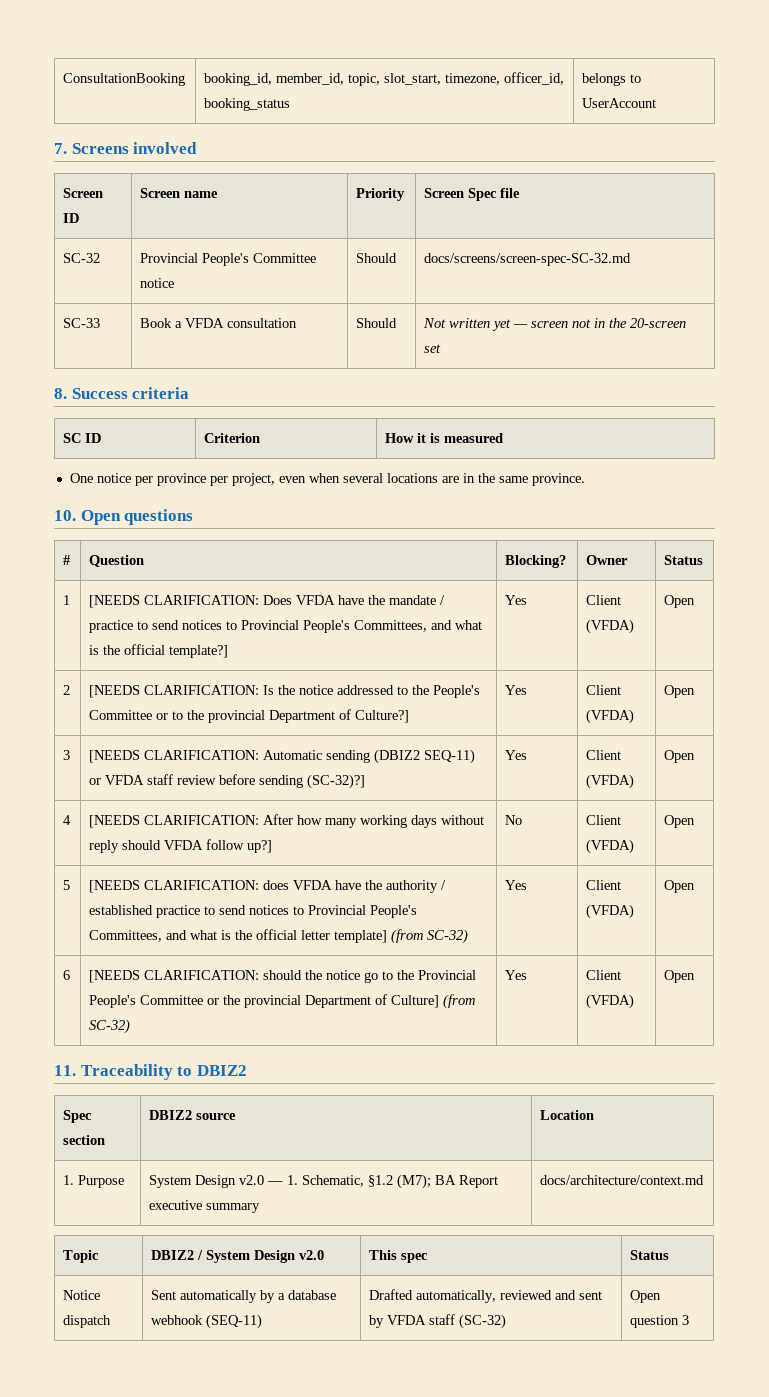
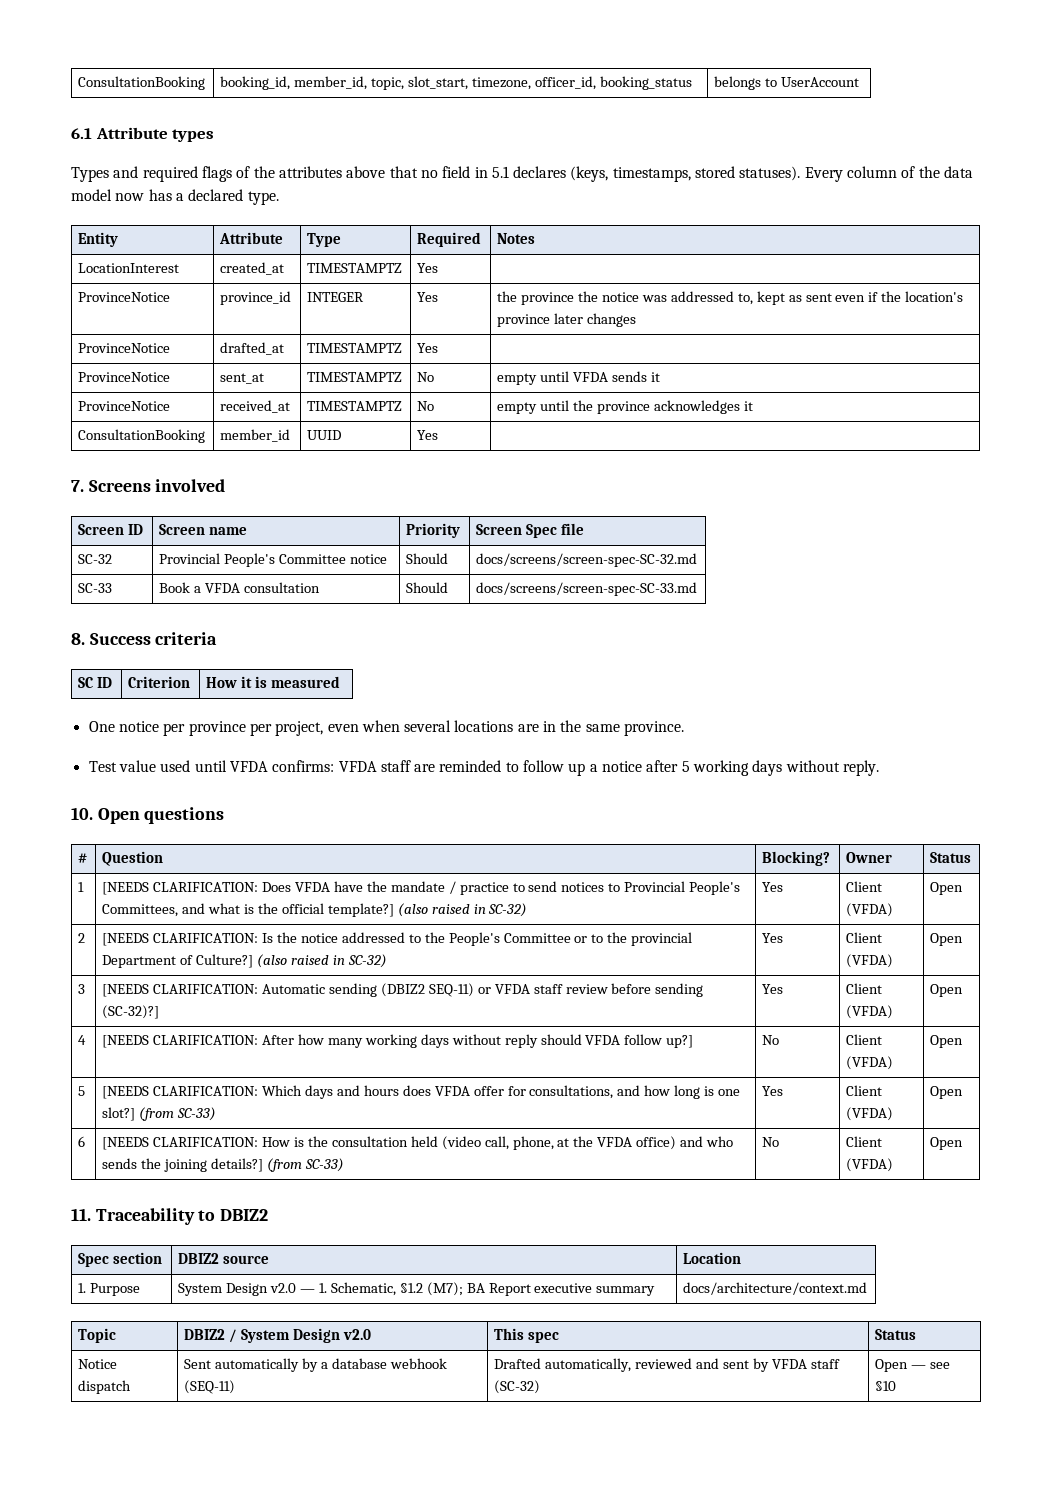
+ 6.1 Attribute types
+ Types and required flags of the attributes above that no field in 5.1 declares (keys, timestamps, stored statuses). Every column of the data model now has a declared type.
+ Entity | Attribute | Type | Required | Notes
+ LocationInterest | created_at | TIMESTAMPTZ | Yes |
+ ProvinceNotice | province_id | INTEGER | Yes | the province the notice was addressed to, kept as sent even if the location's province later changes
+ ProvinceNotice | drafted_at | TIMESTAMPTZ | Yes |
+ ProvinceNotice | sent_at | TIMESTAMPTZ | No | empty until VFDA sends it
+ ProvinceNotice | received_at | TIMESTAMPTZ | No | empty until the province acknowledges it
+ ConsultationBooking | member_id | UUID | Yes |
- SC-33 | Book a VFDA consultation | Should | Not written yet — screen not in the 20-screen set
+ SC-33 | Book a VFDA consultation | Should | docs/screens/screen-spec-SC-33.md
+ Test value used until VFDA confirms: VFDA staff are reminded to follow up a notice after 5 working days without reply.
- 1 | [NEEDS CLARIFICATION: Does VFDA have the mandate / practice to send notices to Provincial People's Committees, and what is the official template?] | Yes | Client (VFDA) | Open
+ 1 | [NEEDS CLARIFICATION: Does VFDA have the mandate / practice to send notices to Provincial People's Committees, and what is the official template?] (also raised in SC-32) | Yes | Client (VFDA) | Open
- 2 | [NEEDS CLARIFICATION: Is the notice addressed to the People's Committee or to the provincial Department of Culture?] | Yes | Client (VFDA) | Open
+ 2 | [NEEDS CLARIFICATION: Is the notice addressed to the People's Committee or to the provincial Department of Culture?] (also raised in SC-32) | Yes | Client (VFDA) | Open
- 5 | [NEEDS CLARIFICATION: does VFDA have the authority / established practice to send notices to Provincial People's Committees, and what is the official letter template] (from SC-32) | Yes | Client (VFDA) | Open
+ 5 | [NEEDS CLARIFICATION: Which days and hours does VFDA offer for consultations, and how long is one slot?] (from SC-33) | Yes | Client (VFDA) | Open
- 6 | [NEEDS CLARIFICATION: should the notice go to the Provincial People's Committee or the provincial Department of Culture] (from SC-32) | Yes | Client (VFDA) | Open
+ 6 | [NEEDS CLARIFICATION: How is the consultation held (video call, phone, at the VFDA office) and who sends the joining details?] (from SC-33) | No | Client (VFDA) | Open
- Notice dispatch | Sent automatically by a database webhook (SEQ-11) | Drafted automatically, reviewed and sent by VFDA staff (SC-32) | Open question 3
+ Notice dispatch | Sent automatically by a database webhook (SEQ-11) | Drafted automatically, reviewed and sent by VFDA staff (SC-32) | Open — see §10

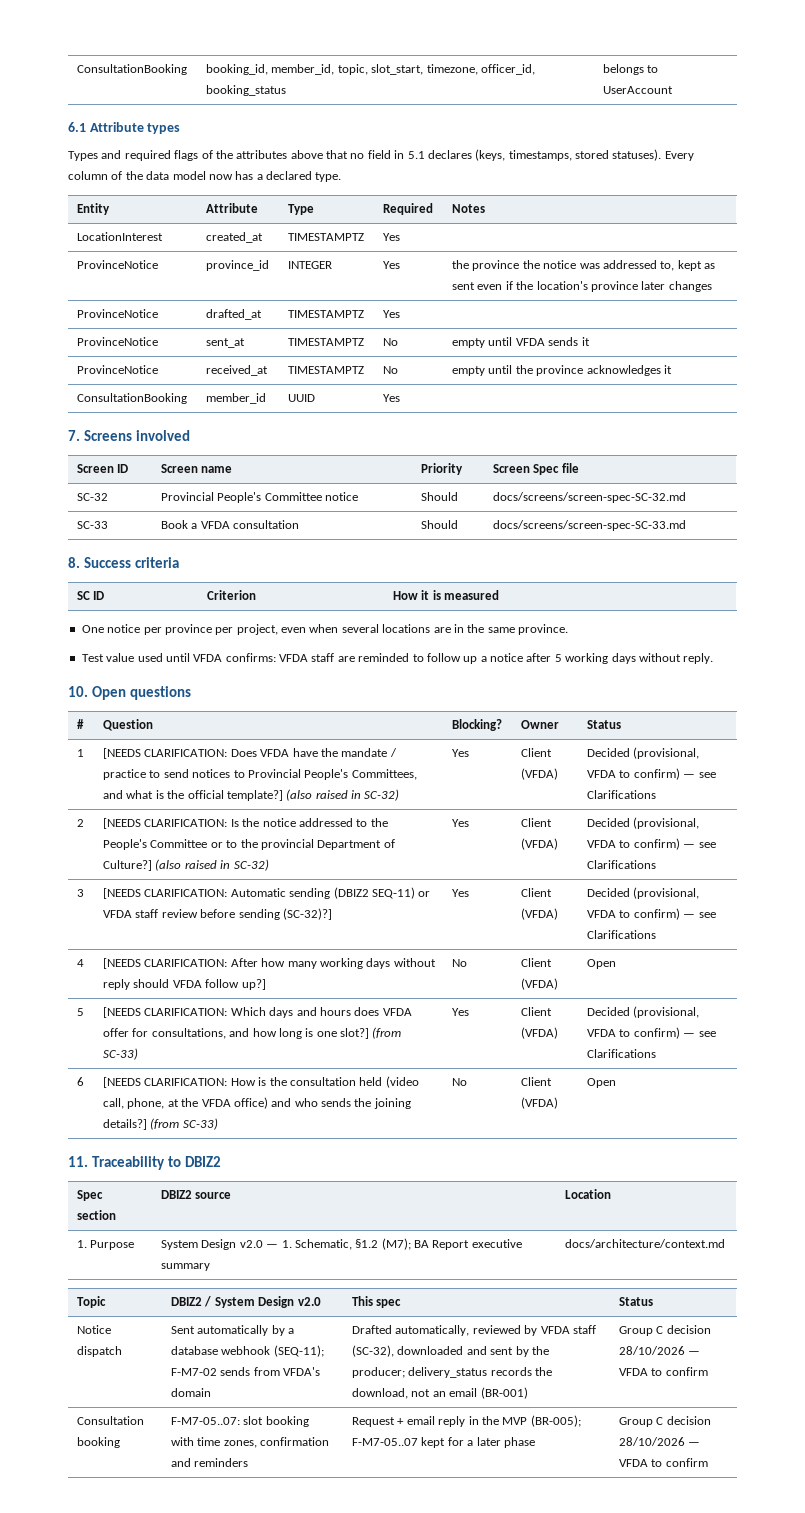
- 1 | [NEEDS CLARIFICATION: Does VFDA have the mandate / practice to send notices to Provincial People's Committees, and what is the official template?] (also raised in SC-32) | Yes | Client (VFDA) | Open
+ 1 | [NEEDS CLARIFICATION: Does VFDA have the mandate / practice to send notices to Provincial People's Committees, and what is the official template?] (also raised in SC-32) | Yes | Client (VFDA) | Decided (provisional, VFDA to confirm) — see Clarifications
- 2 | [NEEDS CLARIFICATION: Is the notice addressed to the People's Committee or to the provincial Department of Culture?] (also raised in SC-32) | Yes | Client (VFDA) | Open
+ 2 | [NEEDS CLARIFICATION: Is the notice addressed to the People's Committee or to the provincial Department of Culture?] (also raised in SC-32) | Yes | Client (VFDA) | Decided (provisional, VFDA to confirm) — see Clarifications
- 3 | [NEEDS CLARIFICATION: Automatic sending (DBIZ2 SEQ-11) or VFDA staff review before sending (SC-32)?] | Yes | Client (VFDA) | Open
+ 3 | [NEEDS CLARIFICATION: Automatic sending (DBIZ2 SEQ-11) or VFDA staff review before sending (SC-32)?] | Yes | Client (VFDA) | Decided (provisional, VFDA to confirm) — see Clarifications
- 5 | [NEEDS CLARIFICATION: Which days and hours does VFDA offer for consultations, and how long is one slot?] (from SC-33) | Yes | Client (VFDA) | Open
+ 5 | [NEEDS CLARIFICATION: Which days and hours does VFDA offer for consultations, and how long is one slot?] (from SC-33) | Yes | Client (VFDA) | Decided (provisional, VFDA to confirm) — see Clarifications
- Sent automatically by a database webhook (SEQ-11) | Drafted automatically, reviewed and sent by VFDA staff (SC-32) | Open — see §10
+ Sent automatically by a database webhook (SEQ-11); F-M7-02 sends from VFDA's domain | Drafted automatically, reviewed by VFDA staff (SC-32), downloaded and sent by the producer; delivery_status records the download, not an email (BR-001) | Group C decision 28/10/2026 — VFDA to confirm
+ Consultation booking | F-M7-05..07: slot booking with time zones, confirmation and reminders | Request + email reply in the MVP (BR-005); F-M7-05..07 kept for a later phase | Group C decision 28/10/2026 — VFDA to confirm

